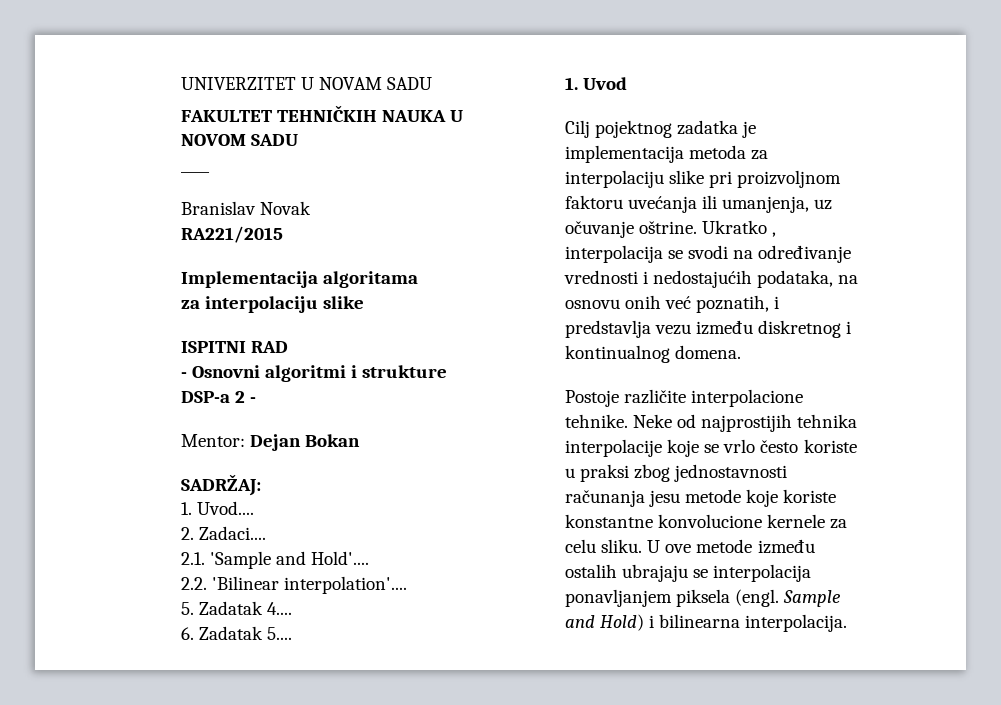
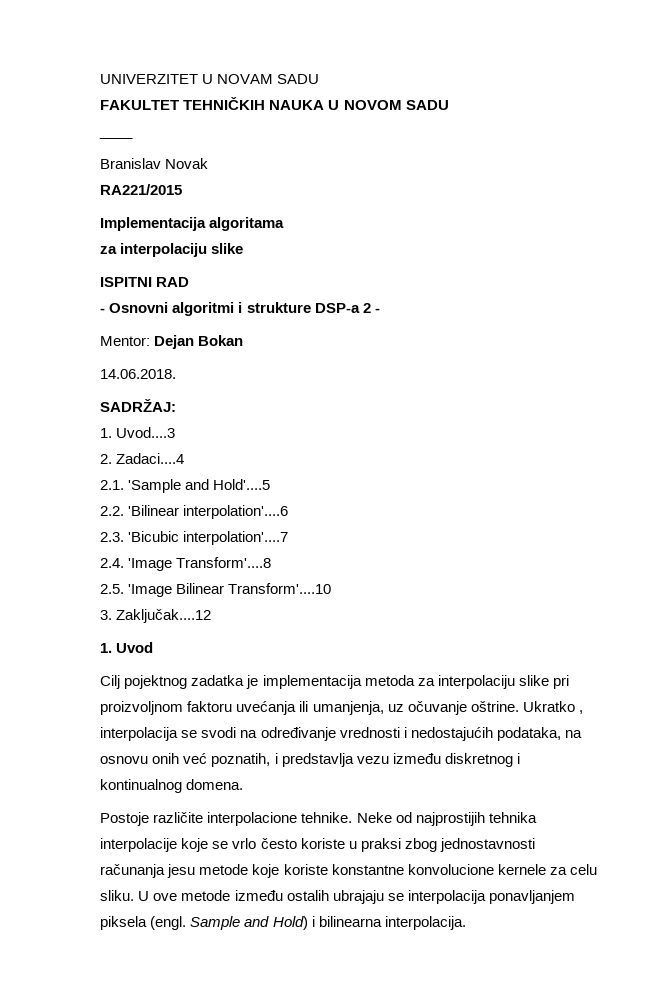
+ 14.06.2018.
- 1. Uvod....
+ 1. Uvod....3
- 2. Zadaci....
+ 2. Zadaci....4
- 2.1. 'Sample and Hold'....
+ 2.1. 'Sample and Hold'....5
- 2.2. 'Bilinear interpolation'....
- 5. Zadatak 4....
- 6. Zadatak 5....
+ 2.2. 'Bilinear interpolation'....6
+ 2.3. 'Bicubic interpolation'....7
+ 2.4. 'Image Transform'....8
+ 2.5. 'Image Bilinear Transform'....10
+ 3. Zaključak....12

